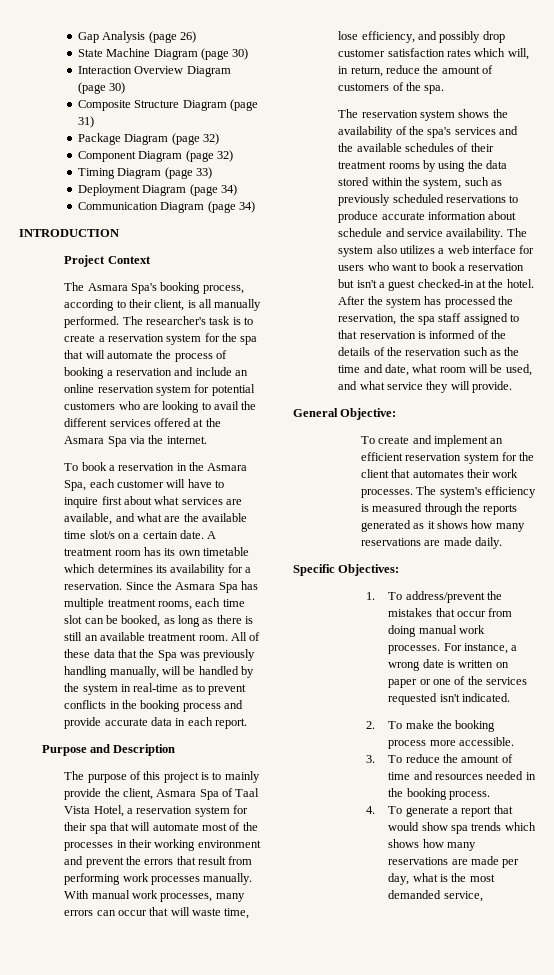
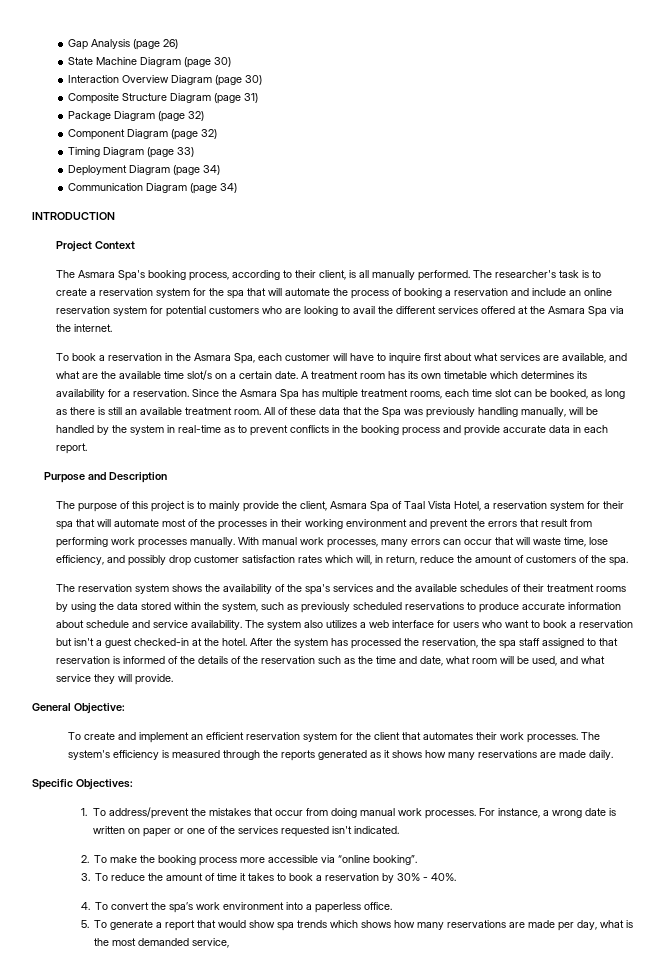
- 2. To make the booking process more accessible.
+ 2. To make the booking process more accessible via “online booking”.
- 3. To reduce the amount of time and resources needed in the booking process.
- 4. To generate a report that would show spa trends which shows how many reservations are made per day, what is the most demanded service,
+ 3. To reduce the amount of time it takes to book a reservation by 30% - 40%.
+ 4. To convert the spa’s work environment into a paperless office.
+ 5. To generate a report that would show spa trends which shows how many reservations are made per day, what is the most demanded service,

